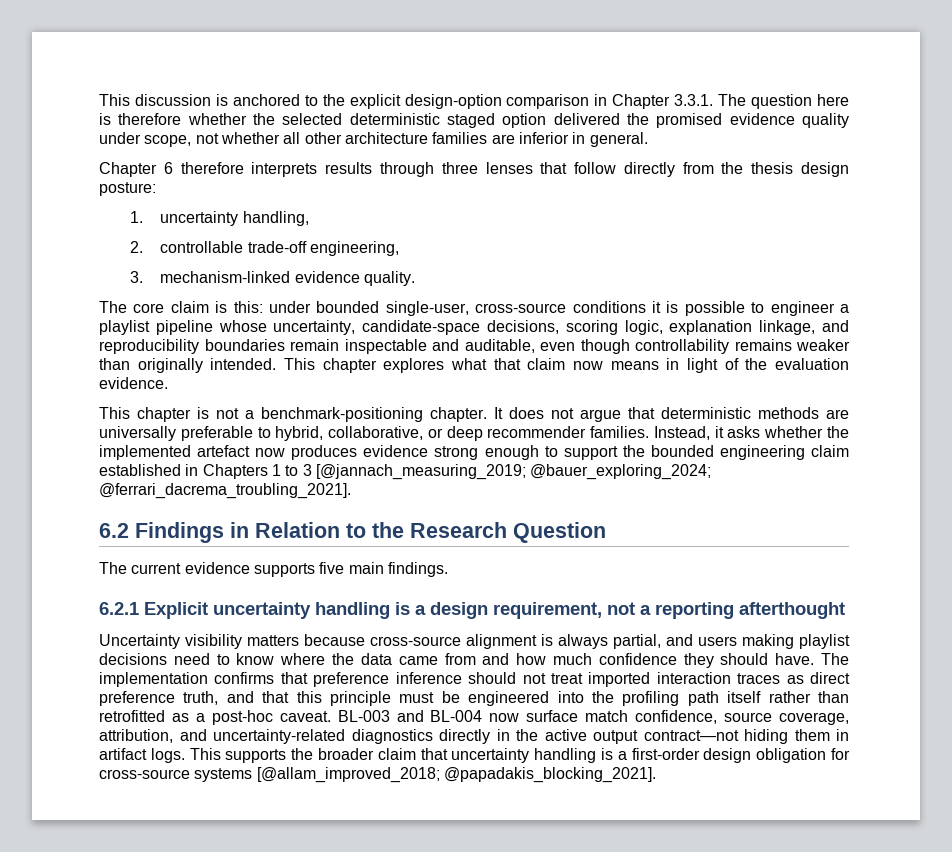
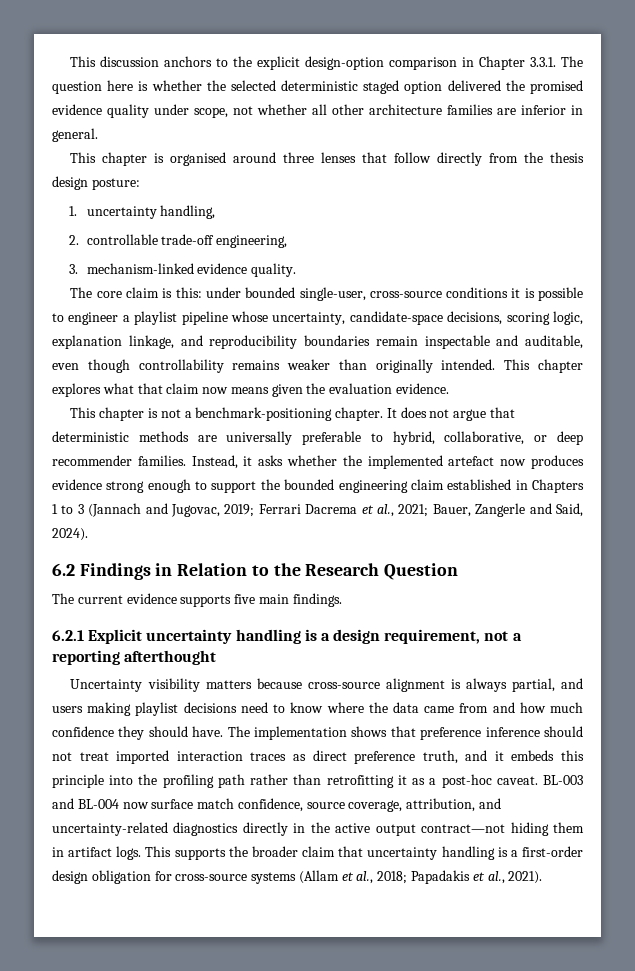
- This discussion is anchored to the explicit design-option comparison in Chapter 3.3.1. The question here is therefore whether the selected deterministic staged option delivered the promised evidence quality under scope, not whether all other architecture families are inferior in general.
+ This discussion anchors to the explicit design-option comparison in Chapter 3.3.1. The question here is whether the selected deterministic staged option delivered the promised evidence quality under scope, not whether all other architecture families are inferior in general.
- Chapter 6 therefore interprets results through three lenses that follow directly from the thesis design posture:
+ This chapter is organised around three lenses that follow directly from the thesis design posture:
- This chapter explores what that claim now means in light of the evaluation evidence.
+ This chapter explores what that claim now means given the evaluation evidence.
- Instead, it asks whether the implemented artefact now produces evidence strong enough to support the bounded engineering claim established in Chapters 1 to 3 [@jannach_measuring_2019; @bauer_exploring_2024; @ferrari_dacrema_troubling_2021].
+ Instead, it asks whether the implemented artefact now produces evidence strong enough to support the bounded engineering claim established in Chapters 1 to 3 (Jannach and Jugovac, 2019; Ferrari Dacrema et al., 2021; Bauer, Zangerle and Said, 2024).
- The implementation confirms that preference inference should not treat imported interaction traces as direct preference truth, and that this principle must be engineered into the profiling path itself rather than retrofitted as a post-hoc caveat.
+ The implementation shows that preference inference should not treat imported interaction traces as direct preference truth, and it embeds this principle into the profiling path rather than retrofitting it as a post-hoc caveat.
- This supports the broader claim that uncertainty handling is a first-order design obligation for cross-source systems [@allam_improved_2018; @papadakis_blocking_2021].
+ This supports the broader claim that uncertainty handling is a first-order design obligation for cross-source systems (Allam et al., 2018; Papadakis et al., 2021).

